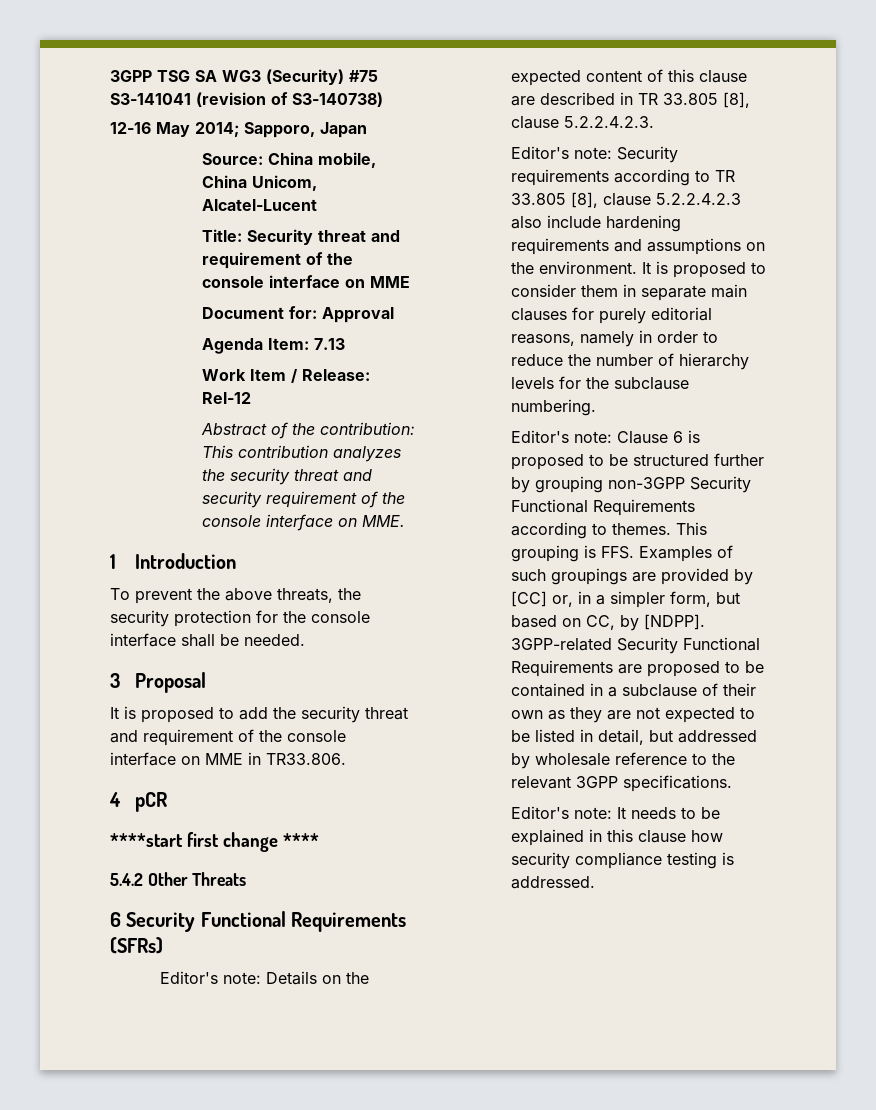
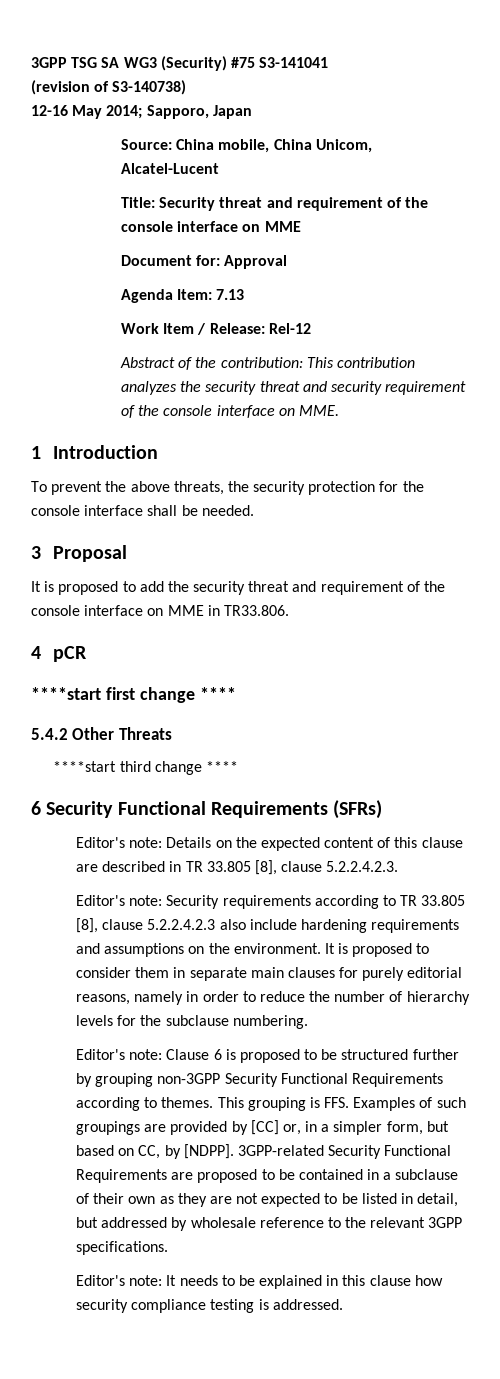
- 3GPP TSG SA WG3 (Security) #75 S3-141041 (revision of S3-140738)
+ 3GPP TSG SA WG3 (Security) #75 S3-141041
+ (revision of S3-140738)
+ ****start third change ****

